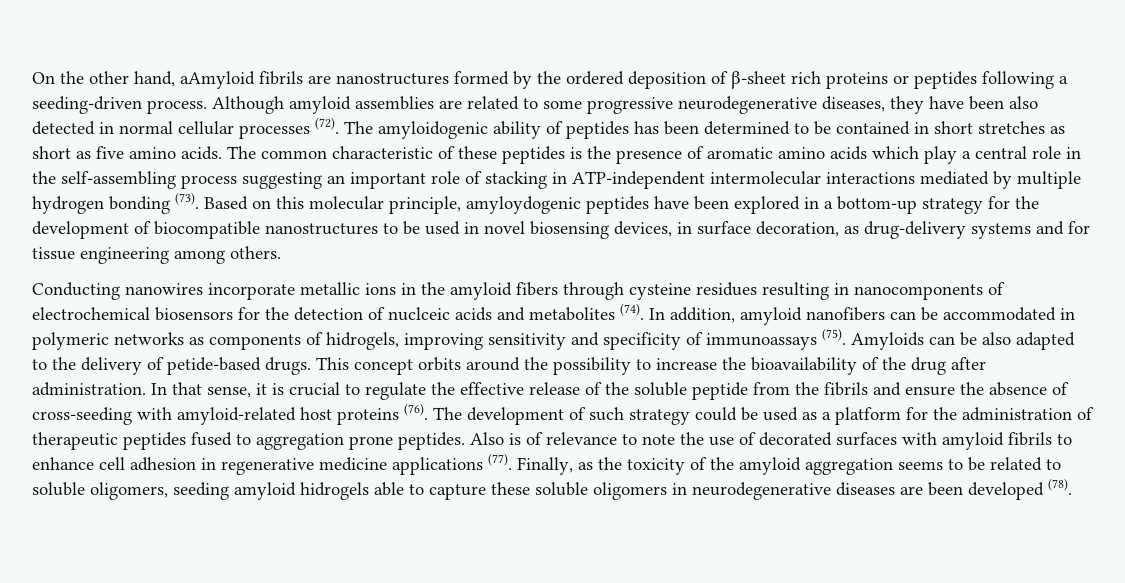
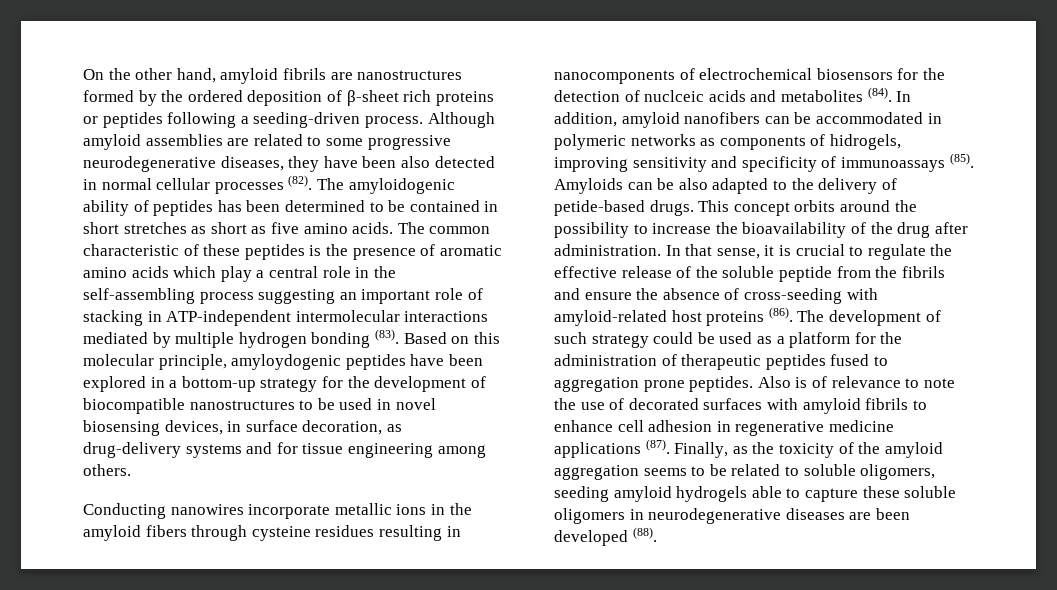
- On the other hand, aAmyloid fibrils are nanostructures formed by the ordered deposition of β-sheet rich proteins or peptides following a seeding-driven process.
+ On the other hand, amyloid fibrils are nanostructures formed by the ordered deposition of β-sheet rich proteins or peptides following a seeding-driven process.
- Although amyloid assemblies are related to some progressive neurodegenerative diseases, they have been also detected in normal cellular processes (72).
+ Although amyloid assemblies are related to some progressive neurodegenerative diseases, they have been also detected in normal cellular processes (82).
- The common characteristic of these peptides is the presence of aromatic amino acids which play a central role in the self-assembling process suggesting an important role of stacking in ATP-independent intermolecular interactions mediated by multiple hydrogen bonding (73).
+ The common characteristic of these peptides is the presence of aromatic amino acids which play a central role in the self-assembling process suggesting an important role of stacking in ATP-independent intermolecular interactions mediated by multiple hydrogen bonding (83).
- Conducting nanowires incorporate metallic ions in the amyloid fibers through cysteine residues resulting in nanocomponents of electrochemical biosensors for the detection of nuclceic acids and metabolites (74).
+ Conducting nanowires incorporate metallic ions in the amyloid fibers through cysteine residues resulting in nanocomponents of electrochemical biosensors for the detection of nuclceic acids and metabolites (84).
- In addition, amyloid nanofibers can be accommodated in polymeric networks as components of hidrogels, improving sensitivity and specificity of immunoassays (75).
+ In addition, amyloid nanofibers can be accommodated in polymeric networks as components of hidrogels, improving sensitivity and specificity of immunoassays (85).
- In that sense, it is crucial to regulate the effective release of the soluble peptide from the fibrils and ensure the absence of cross-seeding with amyloid-related host proteins (76).
+ In that sense, it is crucial to regulate the effective release of the soluble peptide from the fibrils and ensure the absence of cross-seeding with amyloid-related host proteins (86).
- Also is of relevance to note the use of decorated surfaces with amyloid fibrils to enhance cell adhesion in regenerative medicine applications (77).
+ Also is of relevance to note the use of decorated surfaces with amyloid fibrils to enhance cell adhesion in regenerative medicine applications (87).
- Finally, as the toxicity of the amyloid aggregation seems to be related to soluble oligomers, seeding amyloid hidrogels able to capture these soluble oligomers in neurodegenerative diseases are been developed (78).
+ Finally, as the toxicity of the amyloid aggregation seems to be related to soluble oligomers, seeding amyloid hydrogels able to capture these soluble oligomers in neurodegenerative diseases are been developed (88).

